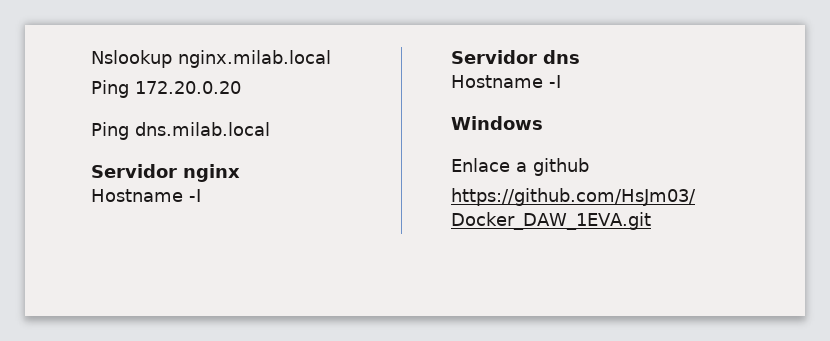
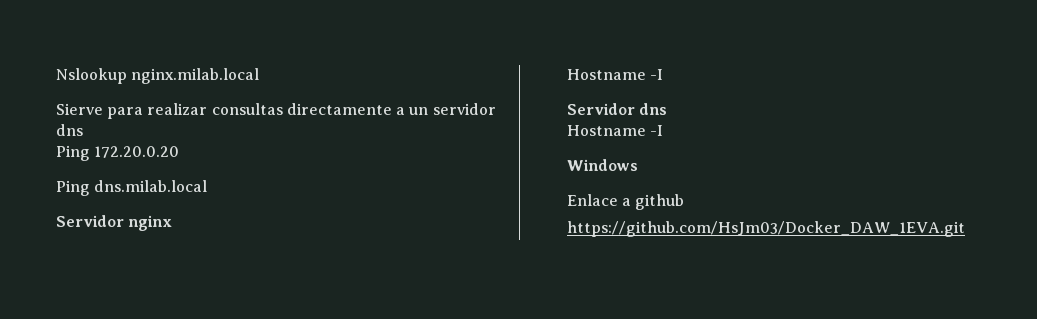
+ Sierve para realizar consultas directamente a un servidor dns

